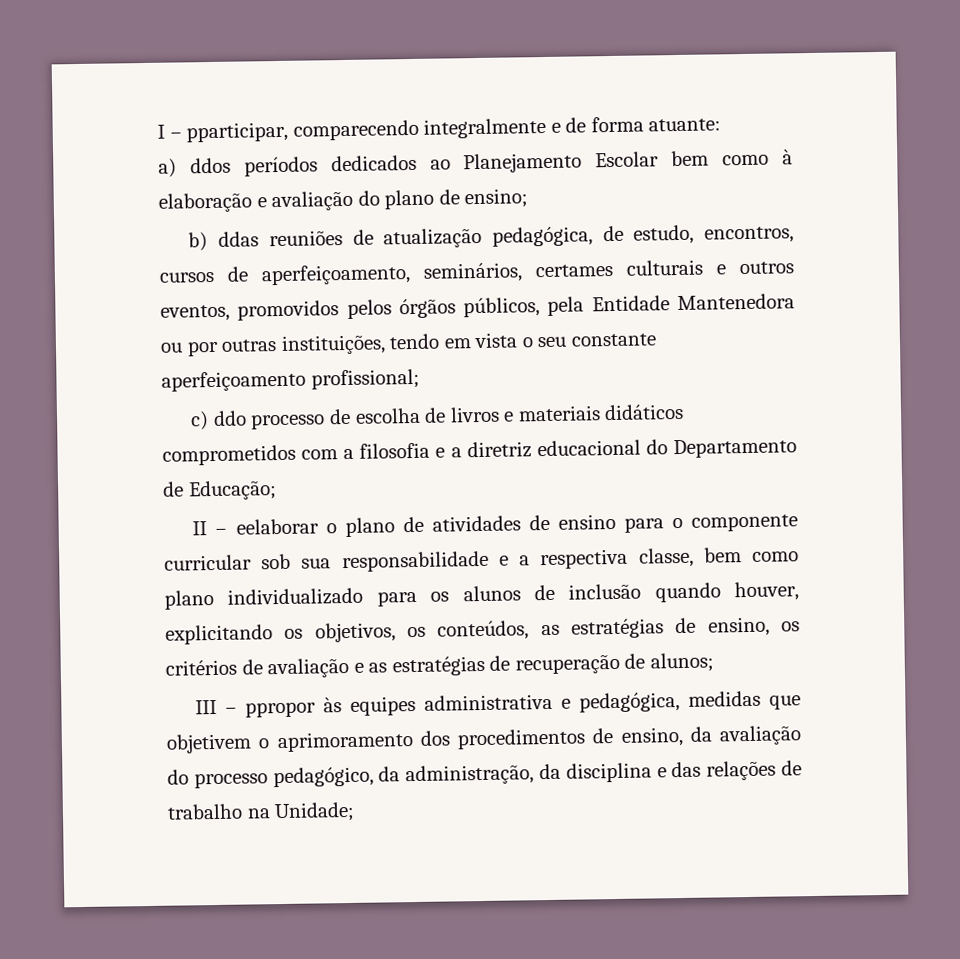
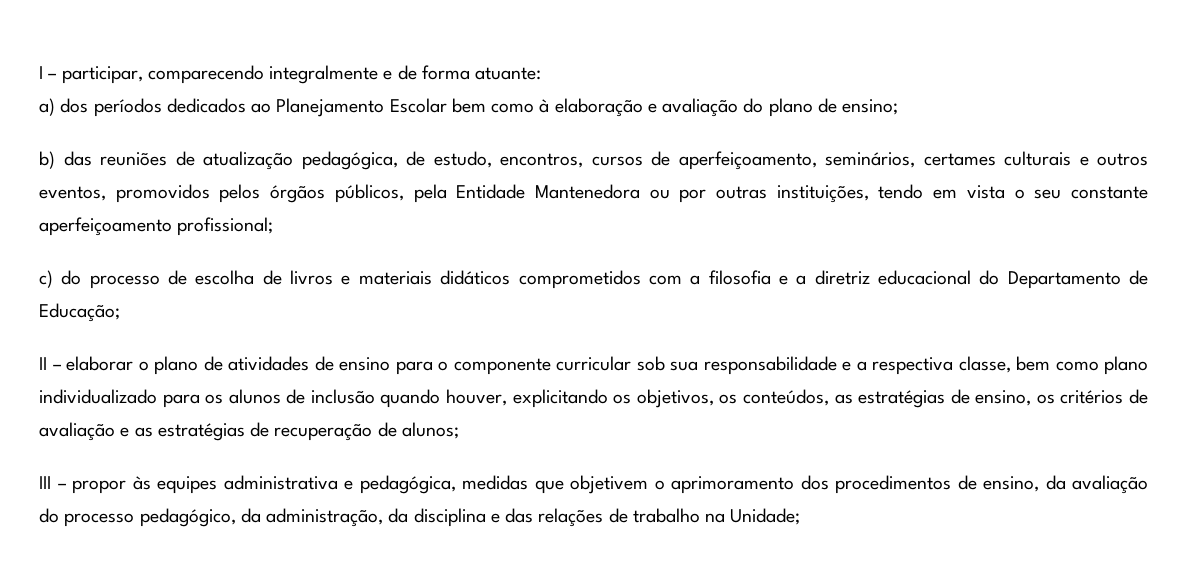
- I – pparticipar, comparecendo integralmente e de forma atuante:
+ I – participar, comparecendo integralmente e de forma atuante:
- a) ddos períodos dedicados ao Planejamento Escolar bem como à elaboração e avaliação do plano de ensino;
+ a) dos períodos dedicados ao Planejamento Escolar bem como à elaboração e avaliação do plano de ensino;
- b) ddas reuniões de atualização pedagógica, de estudo, encontros, cursos de aperfeiçoamento, seminários, certames culturais e outros eventos, promovidos pelos órgãos públicos, pela Entidade Mantenedora ou por outras instituições, tendo em vista o seu constante aperfeiçoamento profissional;
+ b) das reuniões de atualização pedagógica, de estudo, encontros, cursos de aperfeiçoamento, seminários, certames culturais e outros eventos, promovidos pelos órgãos públicos, pela Entidade Mantenedora ou por outras instituições, tendo em vista o seu constante aperfeiçoamento profissional;
- c) ddo processo de escolha de livros e materiais didáticos comprometidos com a filosofia e a diretriz educacional do Departamento de Educação;
+ c) do processo de escolha de livros e materiais didáticos comprometidos com a filosofia e a diretriz educacional do Departamento de Educação;
- II – eelaborar o plano de atividades de ensino para o componente curricular sob sua responsabilidade e a respectiva classe, bem como plano individualizado para os alunos de inclusão quando houver, explicitando os objetivos, os conteúdos, as estratégias de ensino, os critérios de avaliação e as estratégias de recuperação de alunos;
+ II – elaborar o plano de atividades de ensino para o componente curricular sob sua responsabilidade e a respectiva classe, bem como plano individualizado para os alunos de inclusão quando houver, explicitando os objetivos, os conteúdos, as estratégias de ensino, os critérios de avaliação e as estratégias de recuperação de alunos;
- III – ppropor às equipes administrativa e pedagógica, medidas que objetivem o aprimoramento dos procedimentos de ensino, da avaliação do processo pedagógico, da administração, da disciplina e das relações de trabalho na Unidade;
+ III – propor às equipes administrativa e pedagógica, medidas que objetivem o aprimoramento dos procedimentos de ensino, da avaliação do processo pedagógico, da administração, da disciplina e das relações de trabalho na Unidade;

